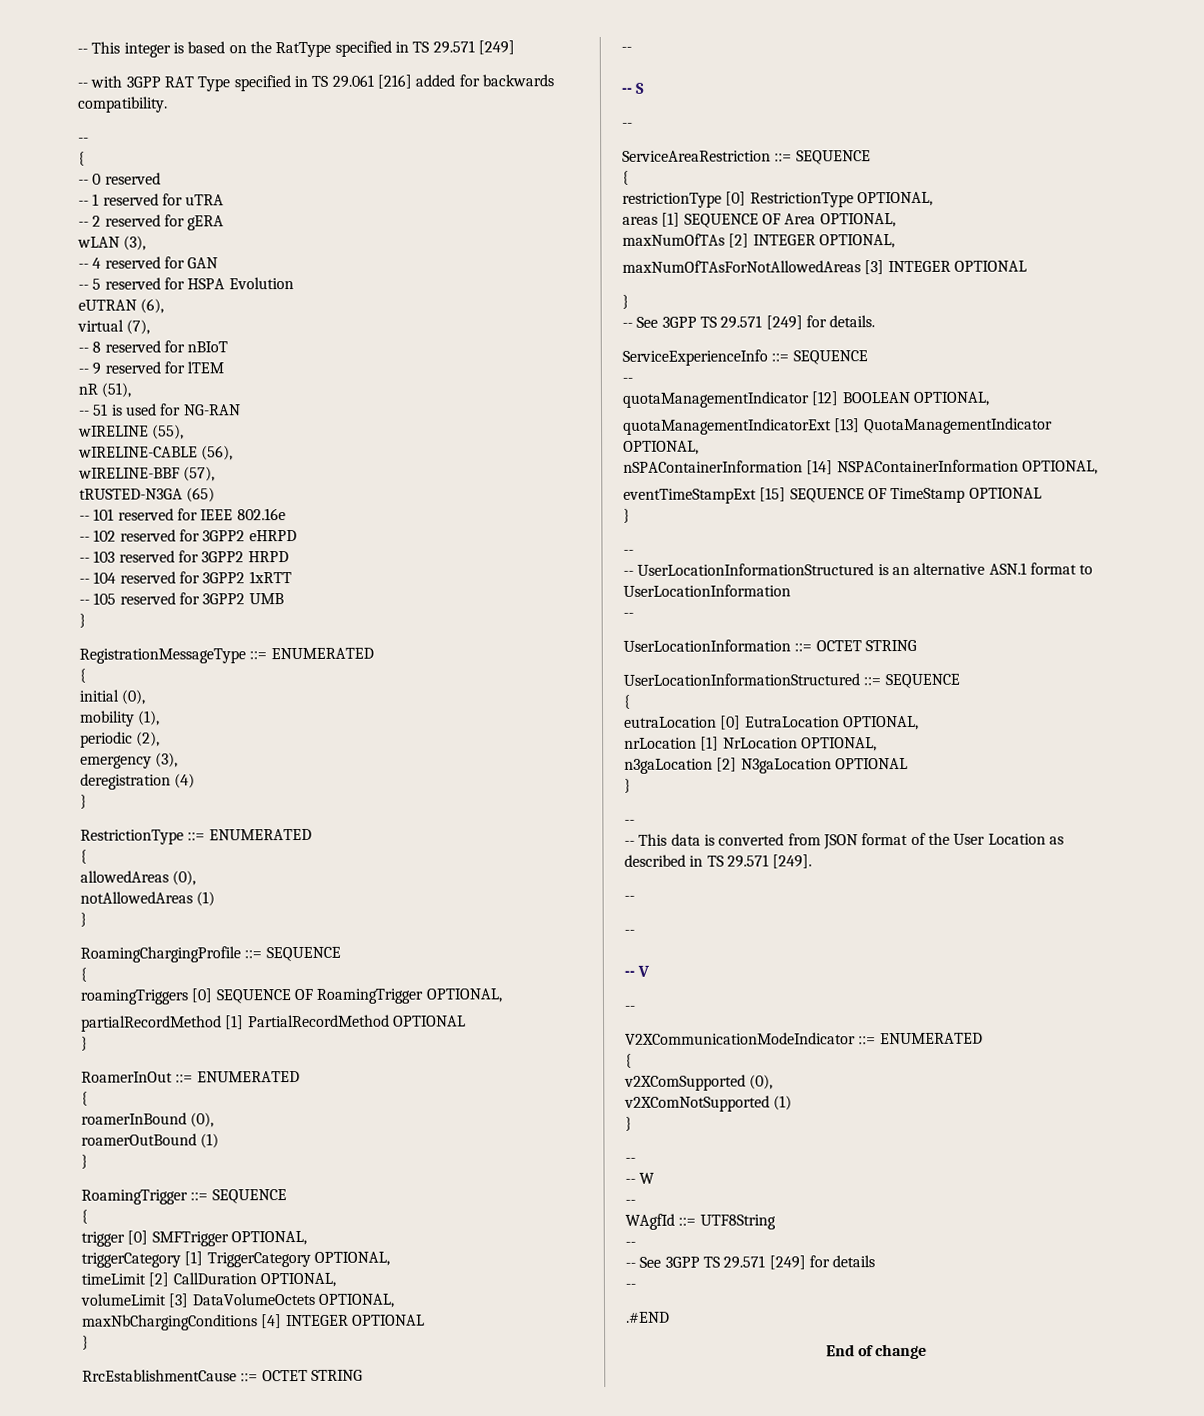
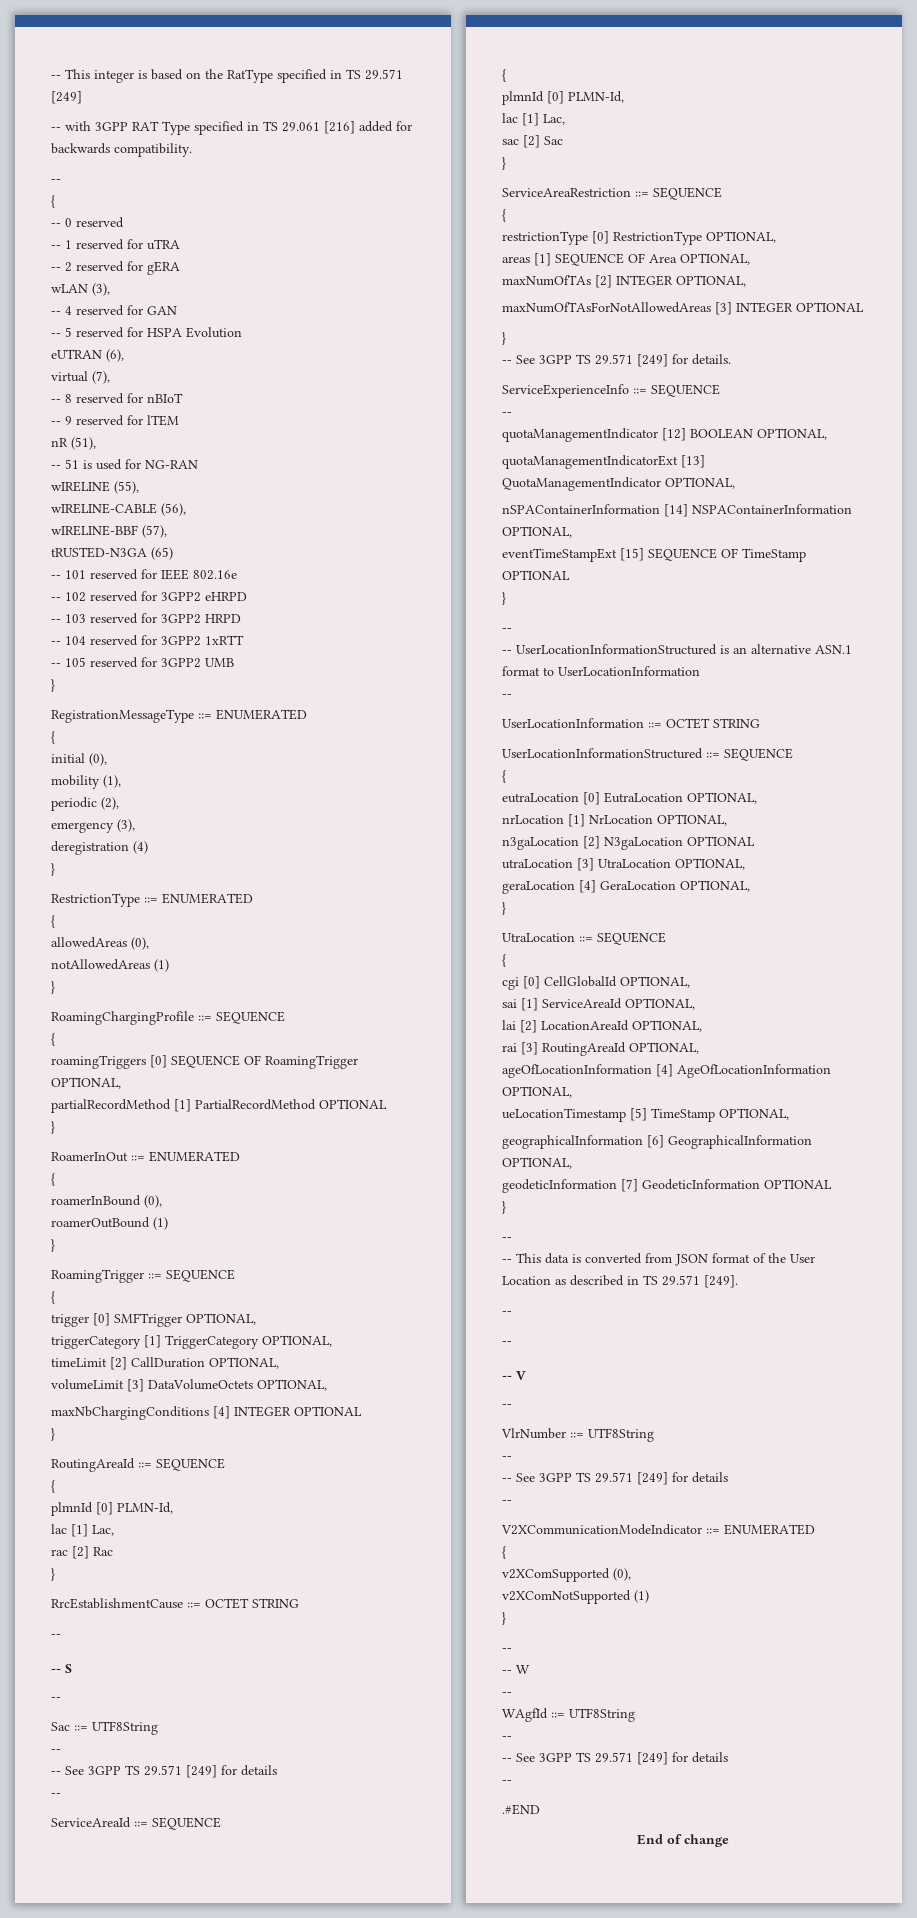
+ RoutingAreaId ::= SEQUENCE
+ {
+ plmnId [0] PLMN-Id,
+ lac [1] Lac,
+ rac [2] Rac
+ }
+ Sac ::= UTF8String
+ --
+ -- See 3GPP TS 29.571 [249] for details
+ --
+ ServiceAreaId ::= SEQUENCE
+ {
+ plmnId [0] PLMN-Id,
+ lac [1] Lac,
+ sac [2] Sac
+ }
+ utraLocation [3] UtraLocation OPTIONAL,
+ geraLocation [4] GeraLocation OPTIONAL,
+ }
+ UtraLocation ::= SEQUENCE
+ {
+ cgi [0] CellGlobalId OPTIONAL,
+ sai [1] ServiceAreaId OPTIONAL,
+ lai [2] LocationAreaId OPTIONAL,
+ rai [3] RoutingAreaId OPTIONAL,
+ ageOfLocationInformation [4] AgeOfLocationInformation OPTIONAL,
+ ueLocationTimestamp [5] TimeStamp OPTIONAL,
+ geographicalInformation [6] GeographicalInformation OPTIONAL,
+ geodeticInformation [7] GeodeticInformation OPTIONAL
+ VlrNumber ::= UTF8String
+ --
+ -- See 3GPP TS 29.571 [249] for details
+ --

